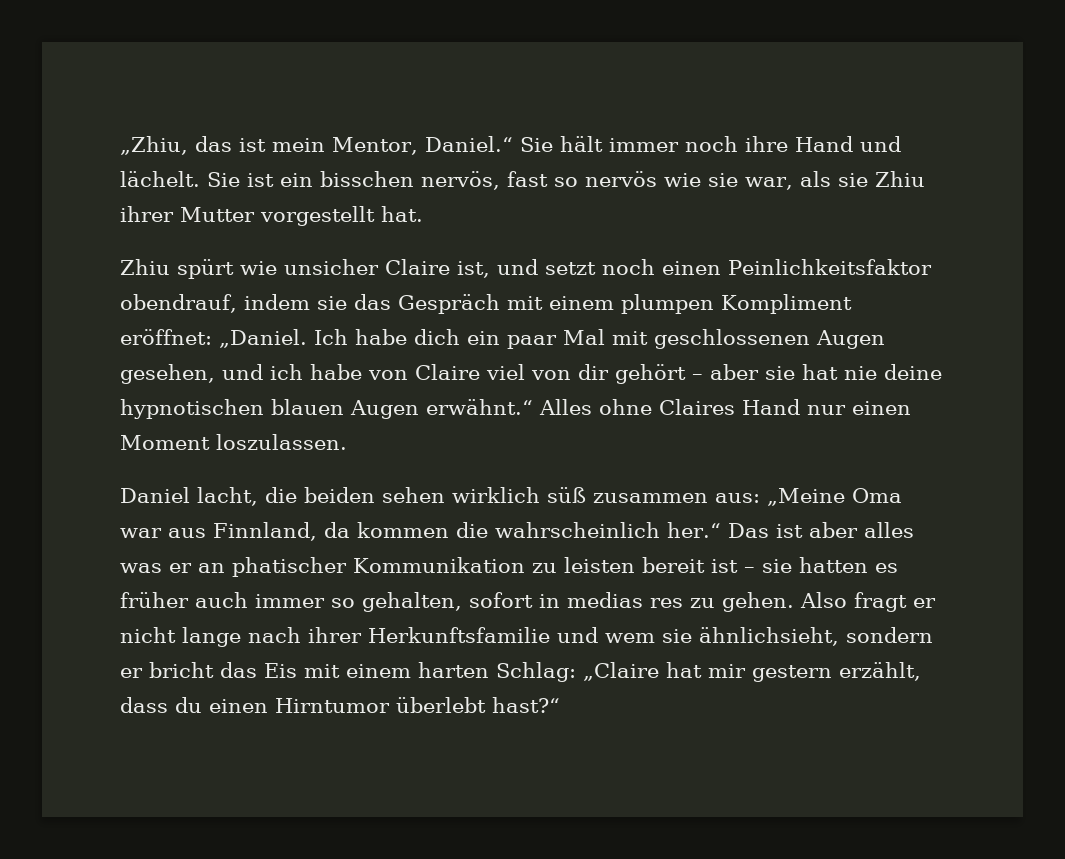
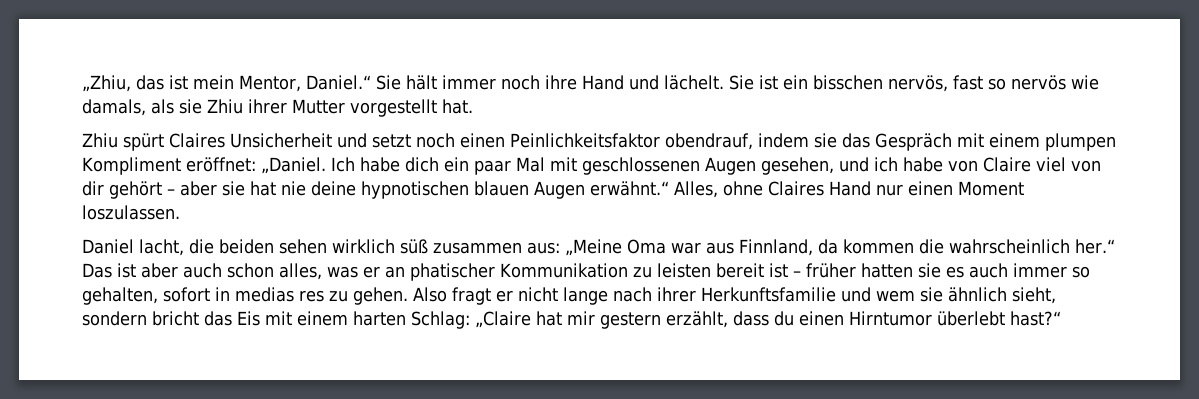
- Sie ist ein bisschen nervös, fast so nervös wie sie war, als sie Zhiu ihrer Mutter vorgestellt hat.
+ Sie ist ein bisschen nervös, fast so nervös wie damals, als sie Zhiu ihrer Mutter vorgestellt hat.
- Zhiu spürt wie unsicher Claire ist, und setzt noch einen Peinlichkeitsfaktor obendrauf, indem sie das Gespräch mit einem plumpen Kompliment eröffnet: „Daniel.
+ Zhiu spürt Claires Unsicherheit und setzt noch einen Peinlichkeitsfaktor obendrauf, indem sie das Gespräch mit einem plumpen Kompliment eröffnet: „Daniel.
- Ich habe dich ein paar Mal mit geschlossenen Augen gesehen, und ich habe von Claire viel von dir gehört – aber sie hat nie deine hypnotischen blauen Augen erwähnt.“ Alles ohne Claires Hand nur einen Moment loszulassen.
+ Ich habe dich ein paar Mal mit geschlossenen Augen gesehen, und ich habe von Claire viel von dir gehört – aber sie hat nie deine hypnotischen blauen Augen erwähnt.“ Alles, ohne Claires Hand nur einen Moment loszulassen.
- Daniel lacht, die beiden sehen wirklich süß zusammen aus: „Meine Oma war aus Finnland, da kommen die wahrscheinlich her.“ Das ist aber alles was er an phatischer Kommunikation zu leisten bereit ist – sie hatten es früher auch immer so gehalten, sofort in medias res zu gehen.
+ Daniel lacht, die beiden sehen wirklich süß zusammen aus: „Meine Oma war aus Finnland, da kommen die wahrscheinlich her.“ Das ist aber auch schon alles, was er an phatischer Kommunikation zu leisten bereit ist – früher hatten sie es auch immer so gehalten, sofort in medias res zu gehen.
- Also fragt er nicht lange nach ihrer Herkunftsfamilie und wem sie ähnlichsieht, sondern er bricht das Eis mit einem harten Schlag: „Claire hat mir gestern erzählt, dass du einen Hirntumor überlebt hast?“
+ Also fragt er nicht lange nach ihrer Herkunftsfamilie und wem sie ähnlich sieht, sondern bricht das Eis mit einem harten Schlag: „Claire hat mir gestern erzählt, dass du einen Hirntumor überlebt hast?“

